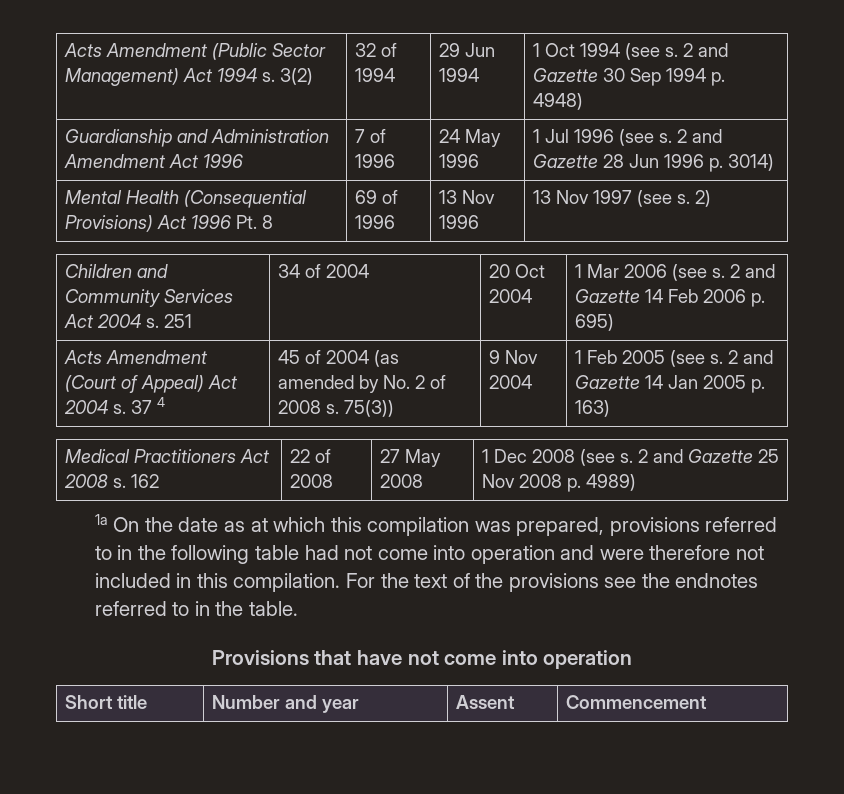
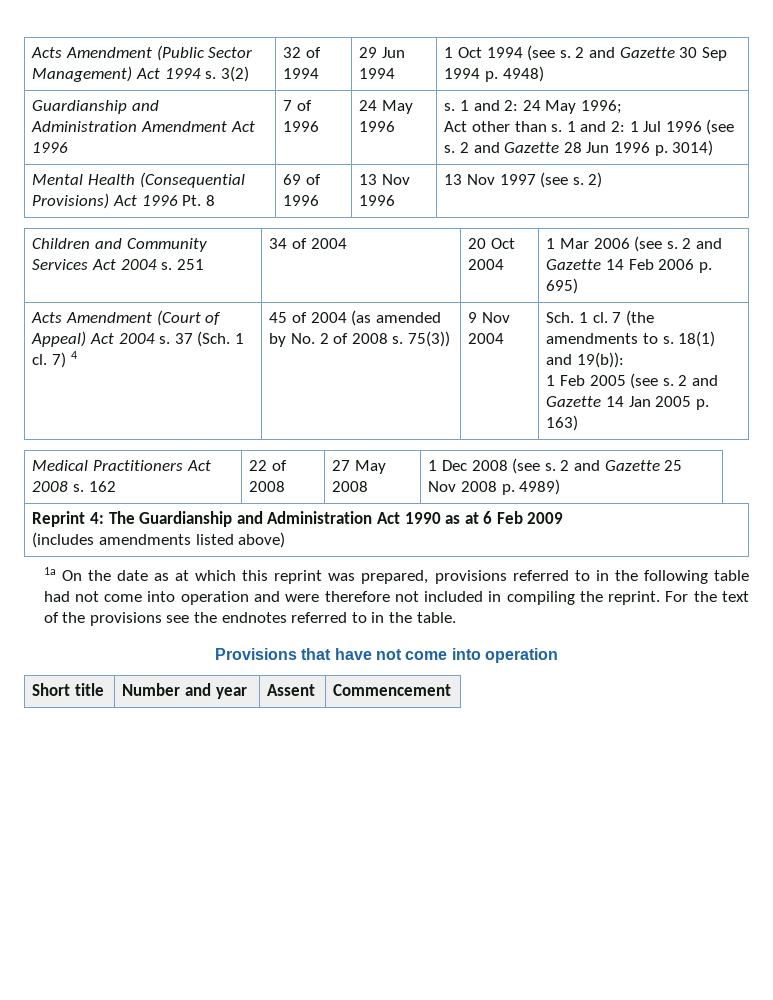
- Guardianship and Administration Amendment Act 1996 | 7 of 1996 | 24 May 1996 | 1 Jul 1996 (see s. 2 and Gazette 28 Jun 1996 p. 3014)
+ Guardianship and Administration Amendment Act 1996 | 7 of 1996 | 24 May 1996 | s. 1 and 2: 24 May 1996;
+ Act other than s. 1 and 2: 1 Jul 1996 (see s. 2 and Gazette 28 Jun 1996 p. 3014)
- 37 4
+ 37 (Sch. 1 cl. 7) 4
+ Sch. 1 cl. 7 (the amendments to s. 18(1) and 19(b)):
+ Reprint 4: The Guardianship and Administration Act 1990 as at 6 Feb 2009
+ (includes amendments listed above)
- 1a On the date as at which this compilation was prepared, provisions referred to in the following table had not come into operation and were therefore not included in this compilation.
+ 1a On the date as at which this reprint was prepared, provisions referred to in the following table had not come into operation and were therefore not included in compiling the reprint.

